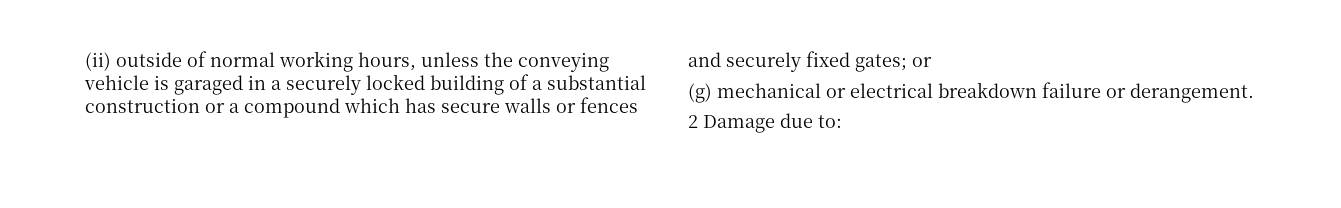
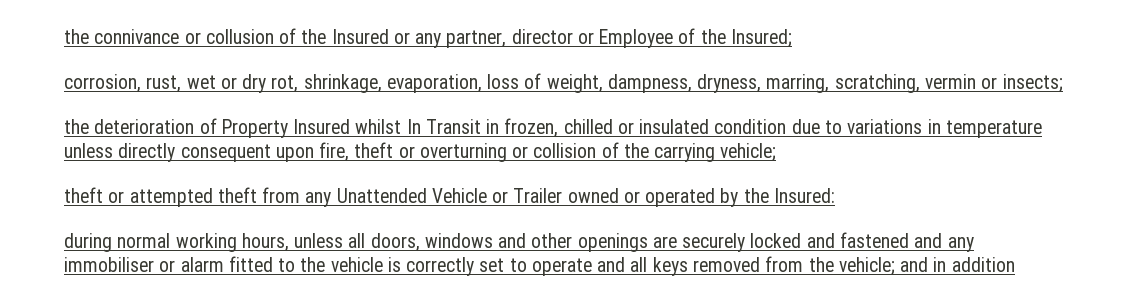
- (ii) outside of normal working hours, unless the conveying vehicle is garaged in a securely locked building of a substantial construction or a compound which has secure walls or fences and securely fixed gates; or
- (g) mechanical or electrical breakdown failure or derangement.
- 2 Damage due to:
+ the connivance or collusion of the Insured or any partner, director or Employee of the Insured;
+ corrosion, rust, wet or dry rot, shrinkage, evaporation, loss of weight, dampness, dryness, marring, scratching, vermin or insects;
+ the deterioration of Property Insured whilst In Transit in frozen, chilled or insulated condition due to variations in temperature unless directly consequent upon fire, theft or overturning or collision of the carrying vehicle;
+ theft or attempted theft from any Unattended Vehicle or Trailer owned or operated by the Insured:
+ during normal working hours, unless all doors, windows and other openings are securely locked and fastened and any immobiliser or alarm fitted to the vehicle is correctly set to operate and all keys removed from the vehicle; and in addition

